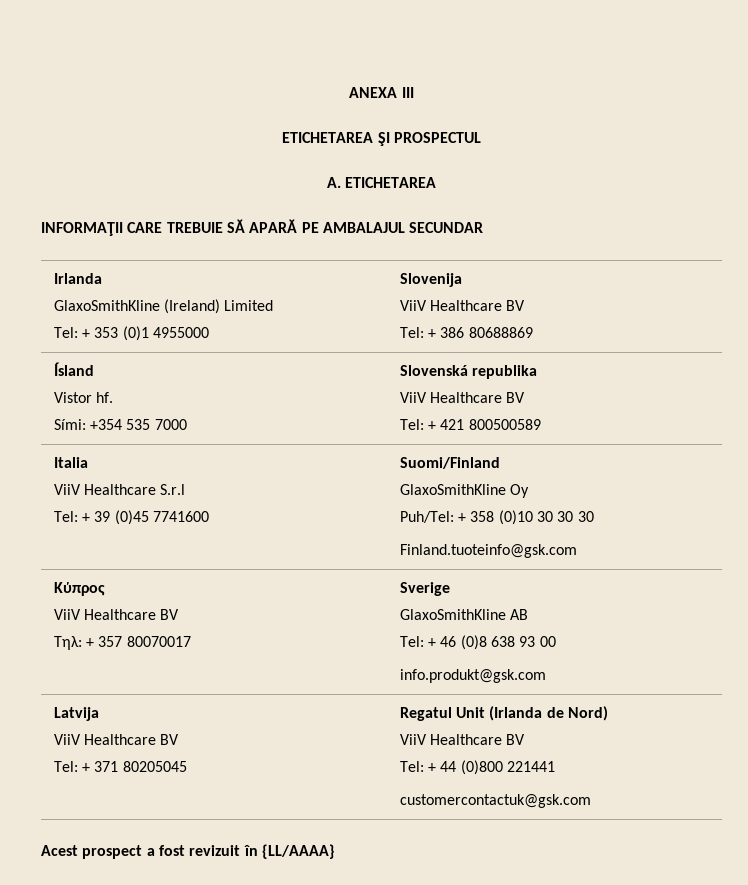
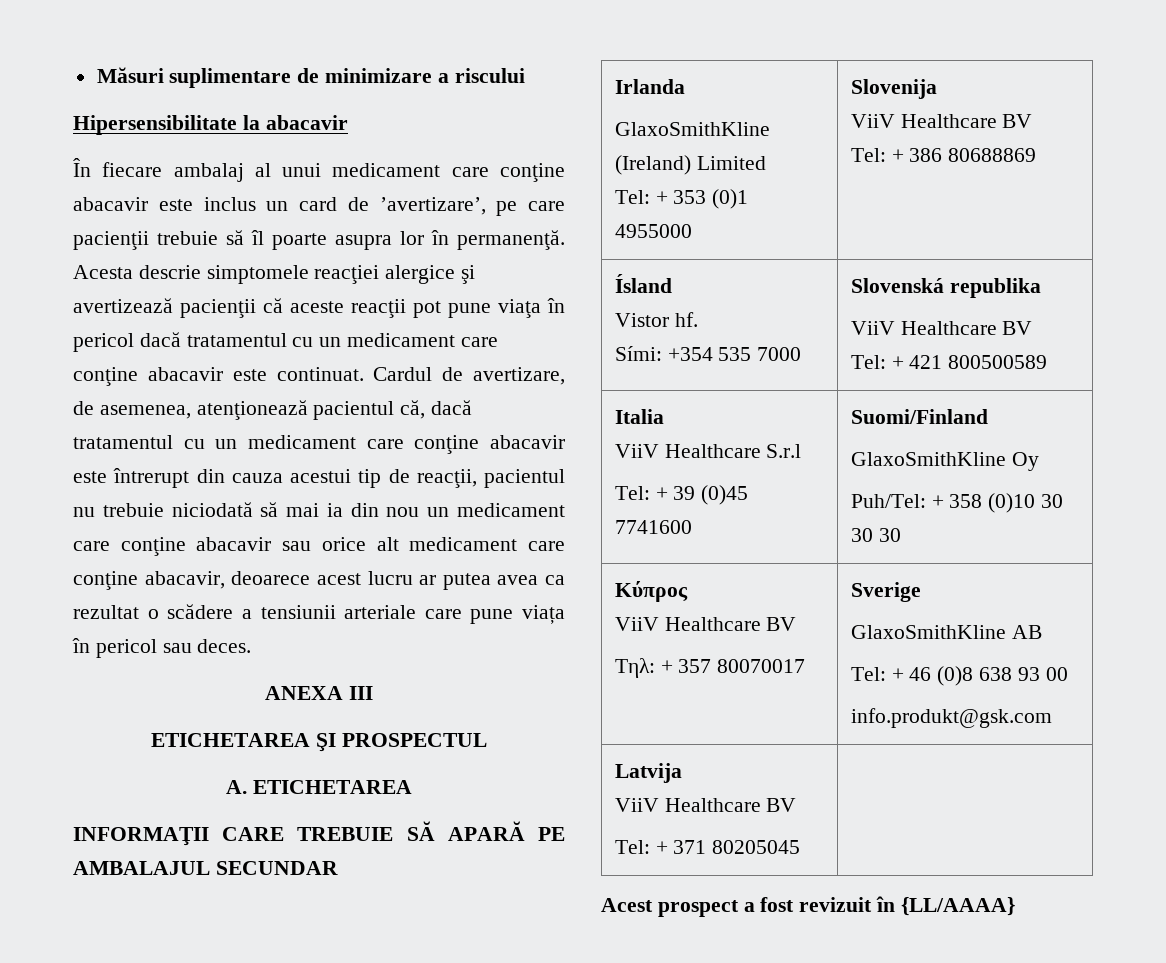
+ Măsuri suplimentare de minimizare a riscului
+ Hipersensibilitate la abacavir
+ În fiecare ambalaj al unui medicament care conţine abacavir este inclus un card de ’avertizare’, pe care pacienţii trebuie să îl poarte asupra lor în permanenţă. Acesta descrie simptomele reacţiei alergice şi avertizează pacienţii că aceste reacţii pot pune viaţa în pericol dacă tratamentul cu un medicament care conţine abacavir este continuat. Cardul de avertizare, de asemenea, atenţionează pacientul că, dacă tratamentul cu un medicament care conţine abacavir este întrerupt din cauza acestui tip de reacţii, pacientul nu trebuie niciodată să mai ia din nou un medicament care conţine abacavir sau orice alt medicament care conţine abacavir, deoarece acest lucru ar putea avea ca rezultat o scădere a tensiunii arteriale care pune viața în pericol sau deces.
  Italia
  ViiV Healthcare S.r.l
  Tel: + 39 (0)45 7741600 | Suomi/Finland
  GlaxoSmithKline Oy
  Puh/Tel: + 358 (0)10 30 30 30
- Finland.tuoteinfo@gsk.com
  Latvija
  ViiV Healthcare BV
- Tel: + 371 80205045 | Regatul Unit (Irlanda de Nord)
- ViiV Healthcare BV
- Tel: + 44 (0)800 221441
- customercontactuk@gsk.com
+ Tel: + 371 80205045 |

